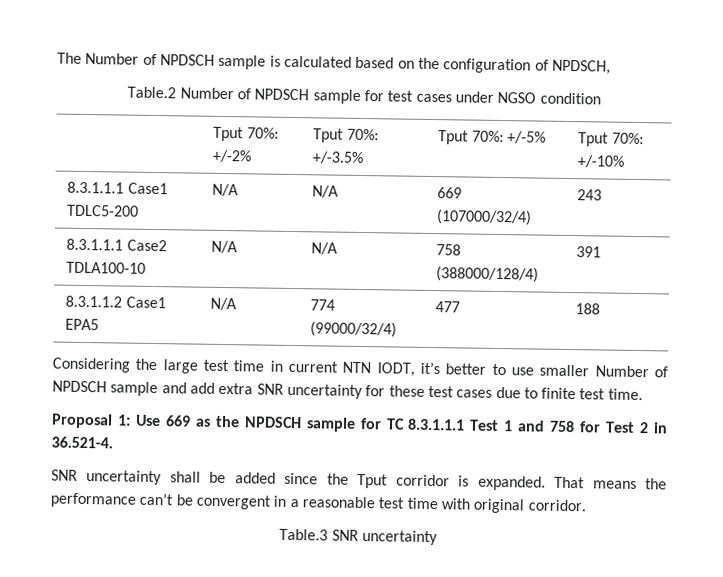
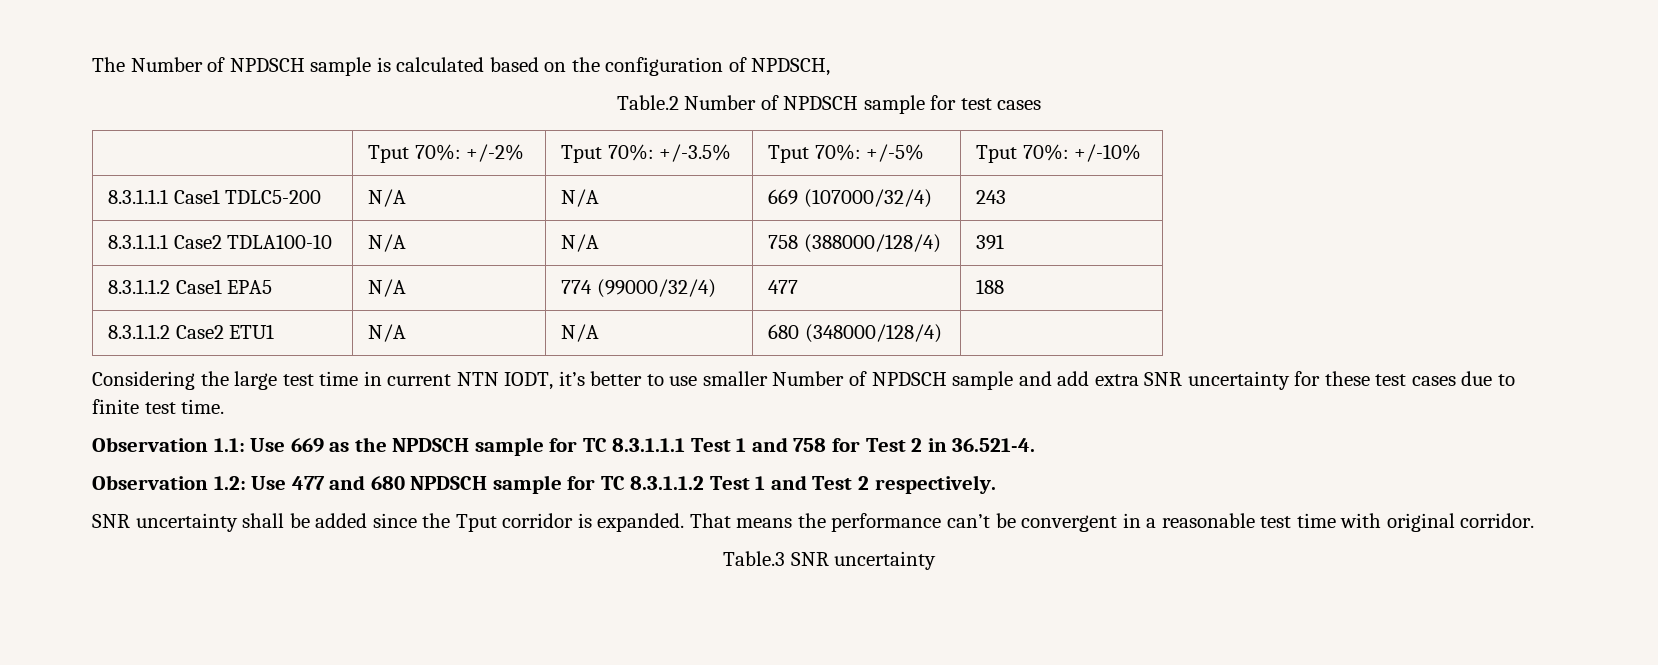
- Table.2 Number of NPDSCH sample for test cases under NGSO condition
+ Table.2 Number of NPDSCH sample for test cases
+ 8.3.1.1.2 Case2 ETU1 | N/A | N/A | 680 (348000/128/4) |
- Proposal 1: Use 669 as the NPDSCH sample for TC 8.3.1.1.1 Test 1 and 758 for Test 2 in 36.521-4.
+ Observation 1.1: Use 669 as the NPDSCH sample for TC 8.3.1.1.1 Test 1 and 758 for Test 2 in 36.521-4.
+ Observation 1.2: Use 477 and 680 NPDSCH sample for TC 8.3.1.1.2 Test 1 and Test 2 respectively.

